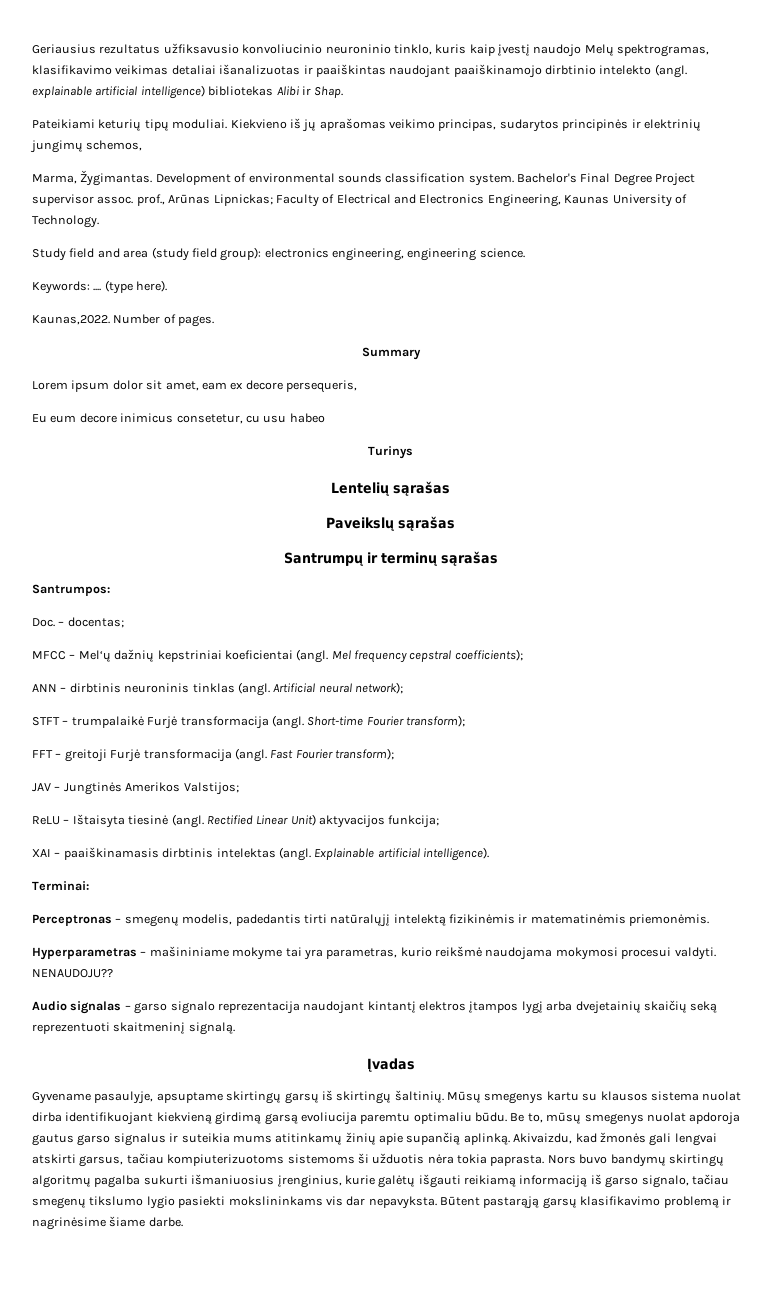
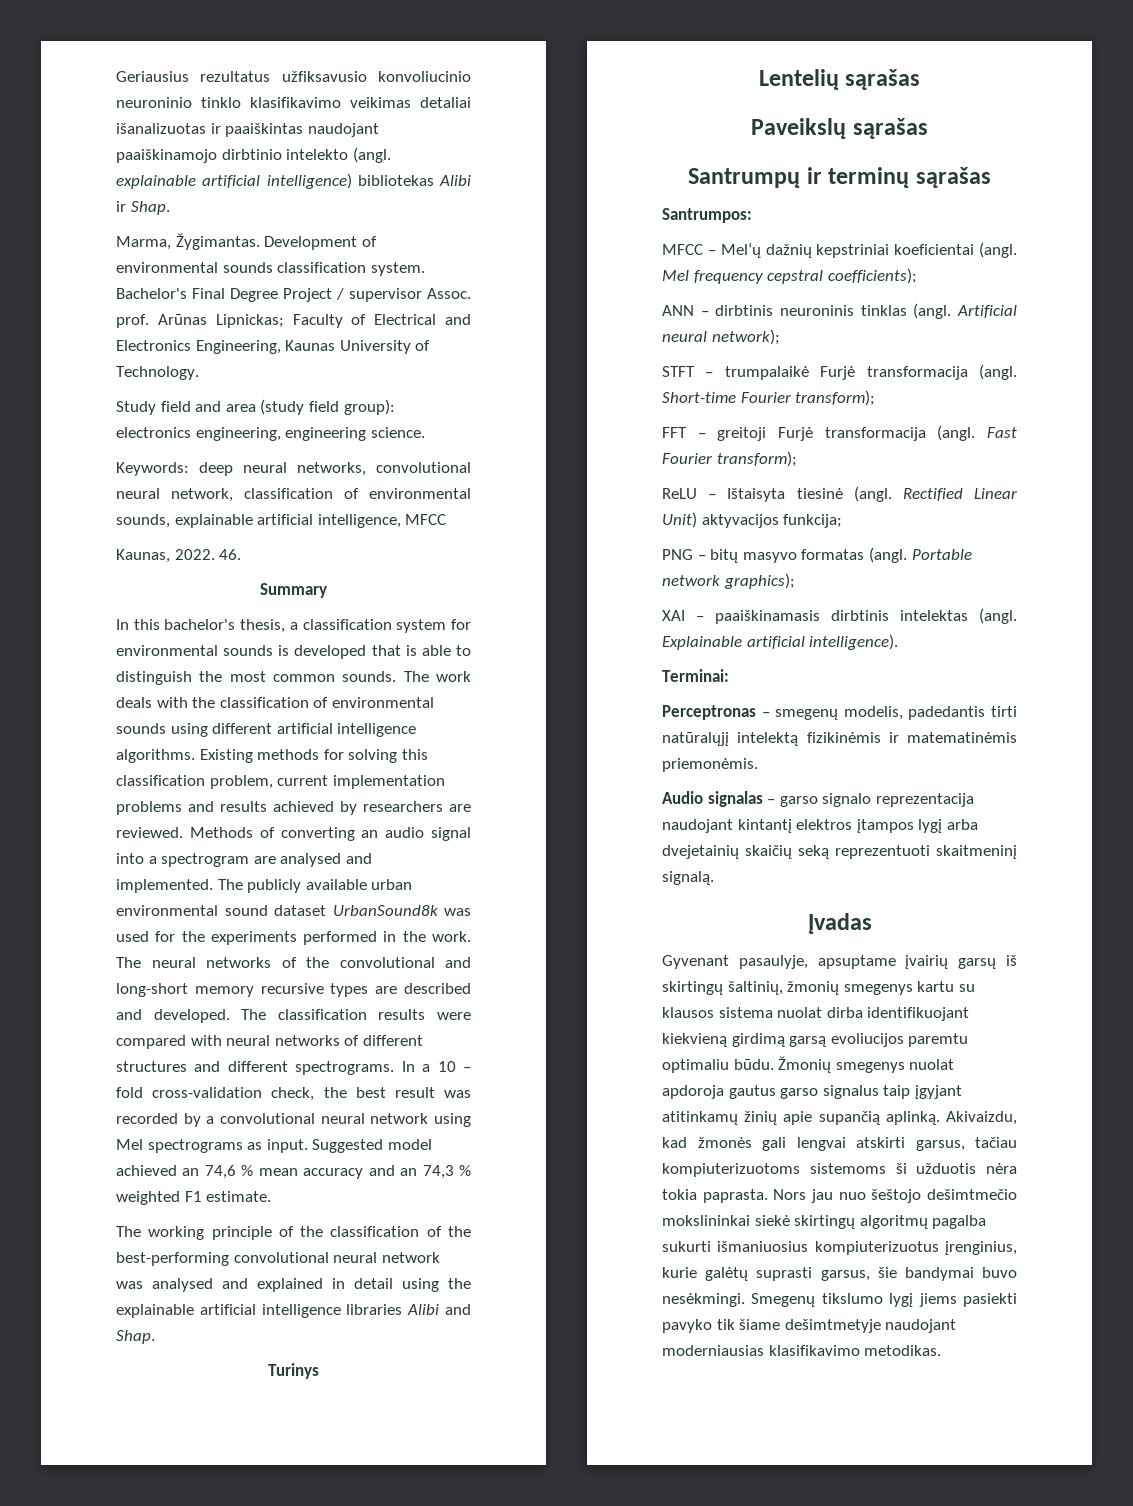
- Geriausius rezultatus užfiksavusio konvoliucinio neuroninio tinklo, kuris kaip įvestį naudojo Melų spektrogramas, klasifikavimo veikimas detaliai išanalizuotas ir paaiškintas naudojant paaiškinamojo dirbtinio intelekto (angl. explainable artificial intelligence) bibliotekas Alibi ir Shap.
+ Geriausius rezultatus užfiksavusio konvoliucinio neuroninio tinklo klasifikavimo veikimas detaliai išanalizuotas ir paaiškintas naudojant paaiškinamojo dirbtinio intelekto (angl. explainable artificial intelligence) bibliotekas Alibi ir Shap.
- Pateikiami keturių tipų moduliai. Kiekvieno iš jų aprašomas veikimo principas, sudarytos principinės ir elektrinių jungimų schemos,
- Bachelor's Final Degree Project supervisor assoc. prof., Arūnas Lipnickas; Faculty of Electrical and Electronics Engineering, Kaunas University of Technology.
+ Bachelor's Final Degree Project / supervisor Assoc. prof. Arūnas Lipnickas; Faculty of Electrical and Electronics Engineering, Kaunas University of Technology.
- Keywords: .... (type here).
- Kaunas,2022. Number of pages.
+ Keywords: deep neural networks, convolutional neural network, classification of environmental sounds, explainable artificial intelligence, MFCC
+ Kaunas, 2022. 46.
  Summary
- Lorem ipsum dolor sit amet, eam ex decore persequeris,
- Eu eum decore inimicus consetetur, cu usu habeo
+ In this bachelor's thesis, a classification system for environmental sounds is developed that is able to distinguish the most common sounds. The work deals with the classification of environmental sounds using different artificial intelligence algorithms. Existing methods for solving this classification problem, current implementation problems and results achieved by researchers are reviewed. Methods of converting an audio signal into a spectrogram are analysed and implemented. The publicly available urban environmental sound dataset UrbanSound8k was used for the experiments performed in the work. The neural networks of the convolutional and long-short memory recursive types are described and developed. The classification results were compared with neural networks of different structures and different spectrograms. In a 10 – fold cross-validation check, the best result was recorded by a convolutional neural network using Mel spectrograms as input. Suggested model achieved an 74,6 % mean accuracy and an 74,3 % weighted F1 estimate.
+ The working principle of the classification of the best-performing convolutional neural network was analysed and explained in detail using the explainable artificial intelligence libraries Alibi and Shap.
- Doc. – docentas;
- JAV – Jungtinės Amerikos Valstijos;
+ PNG – bitų masyvo formatas (angl. Portable network graphics);
- Hyperparametras – mašininiame mokyme tai yra parametras, kurio reikšmė naudojama mokymosi procesui valdyti. NENAUDOJU??
- Gyvename pasaulyje, apsuptame skirtingų garsų iš skirtingų šaltinių. Mūsų smegenys kartu su klausos sistema nuolat dirba identifikuojant kiekvieną girdimą garsą evoliucija paremtu optimaliu būdu.
+ Gyvenant pasaulyje, apsuptame įvairių garsų iš skirtingų šaltinių, žmonių smegenys kartu su klausos sistema nuolat dirba identifikuojant kiekvieną girdimą garsą evoliucijos paremtu optimaliu būdu.
- Be to, mūsų smegenys nuolat apdoroja gautus garso signalus ir suteikia mums atitinkamų žinių apie supančią aplinką.
+ Žmonių smegenys nuolat apdoroja gautus garso signalus taip įgyjant atitinkamų žinių apie supančią aplinką.
- Nors buvo bandymų skirtingų algoritmų pagalba sukurti išmaniuosius įrenginius, kurie galėtų išgauti reikiamą informaciją iš garso signalo, tačiau smegenų tikslumo lygio pasiekti mokslininkams vis dar nepavyksta. Būtent pastarąją garsų klasifikavimo problemą ir nagrinėsime šiame darbe.
+ Nors jau nuo šeštojo dešimtmečio mokslininkai siekė skirtingų algoritmų pagalba sukurti išmaniuosius kompiuterizuotus įrenginius, kurie galėtų suprasti garsus, šie bandymai buvo nesėkmingi. Smegenų tikslumo lygį jiems pasiekti pavyko tik šiame dešimtmetyje naudojant moderniausias klasifikavimo metodikas.

